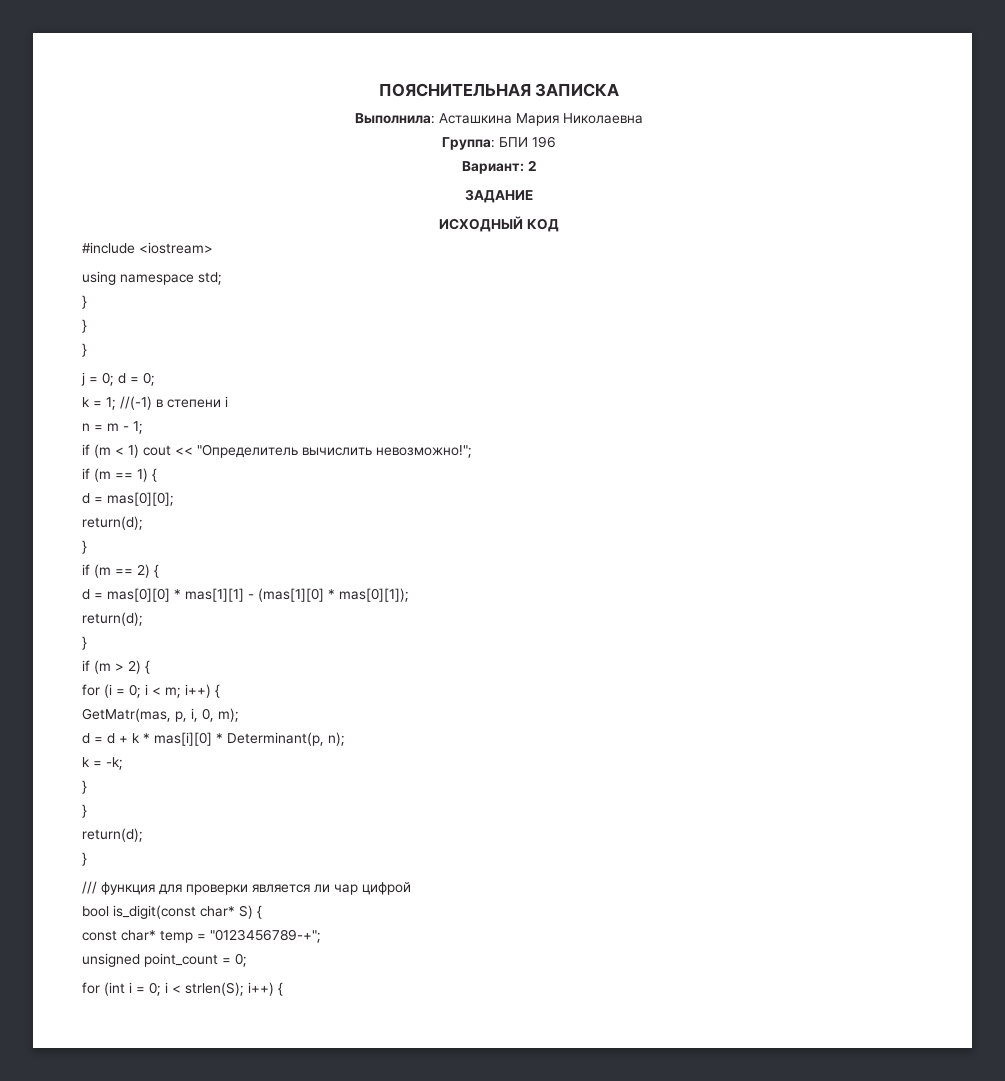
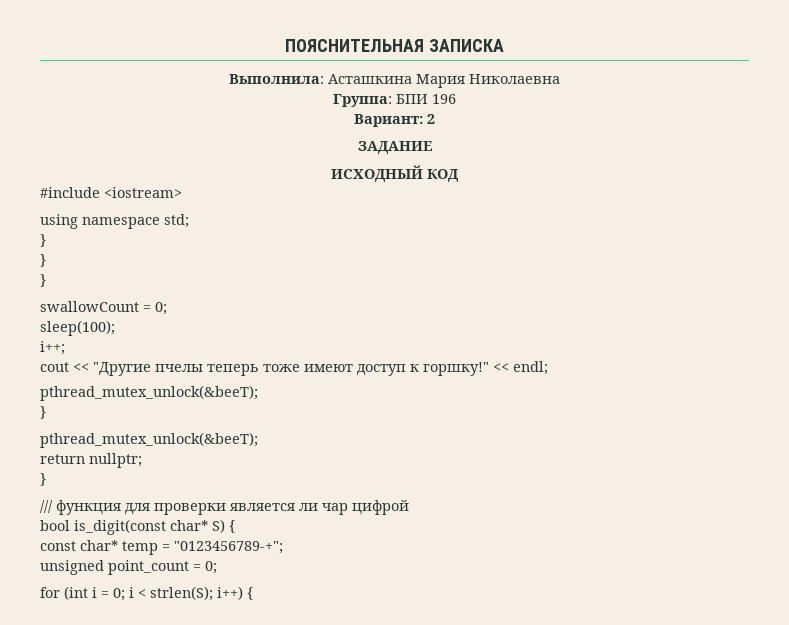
- j = 0; d = 0;
- k = 1; //(-1) в степени i
- n = m - 1;
- if (m < 1) cout << "Определитель вычислить невозможно!";
- if (m == 1) {
- d = mas[0][0];
- return(d);
+ swallowCount = 0;
+ sleep(100);
+ i++;
+ cout << "Другие пчелы теперь тоже имеют доступ к горшку!" << endl;
+ pthread_mutex_unlock(&beeT);
  }
- if (m == 2) {
- d = mas[0][0] * mas[1][1] - (mas[1][0] * mas[0][1]);
- return(d);
- }
- if (m > 2) {
- for (i = 0; i < m; i++) {
- GetMatr(mas, p, i, 0, m);
- d = d + k * mas[i][0] * Determinant(p, n);
- k = -k;
- }
- }
- return(d);
+ pthread_mutex_unlock(&beeT);
+ return nullptr;

